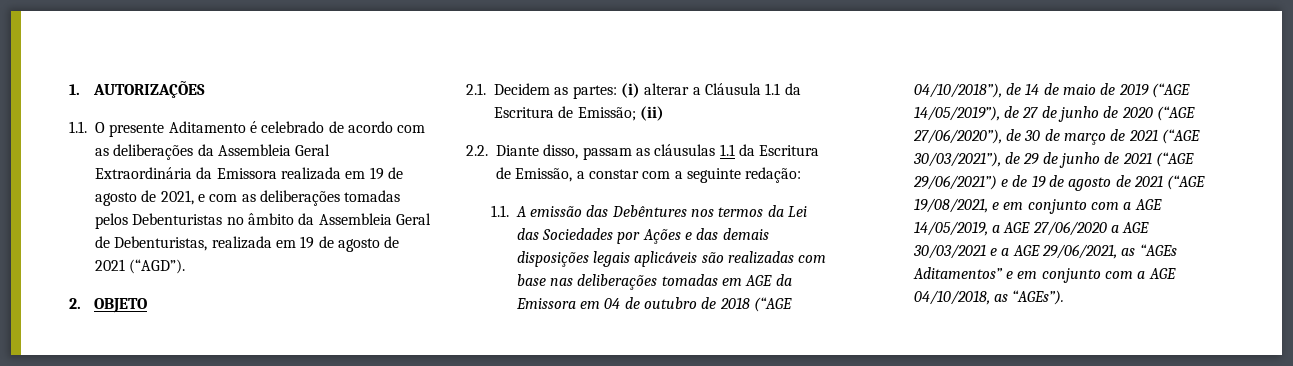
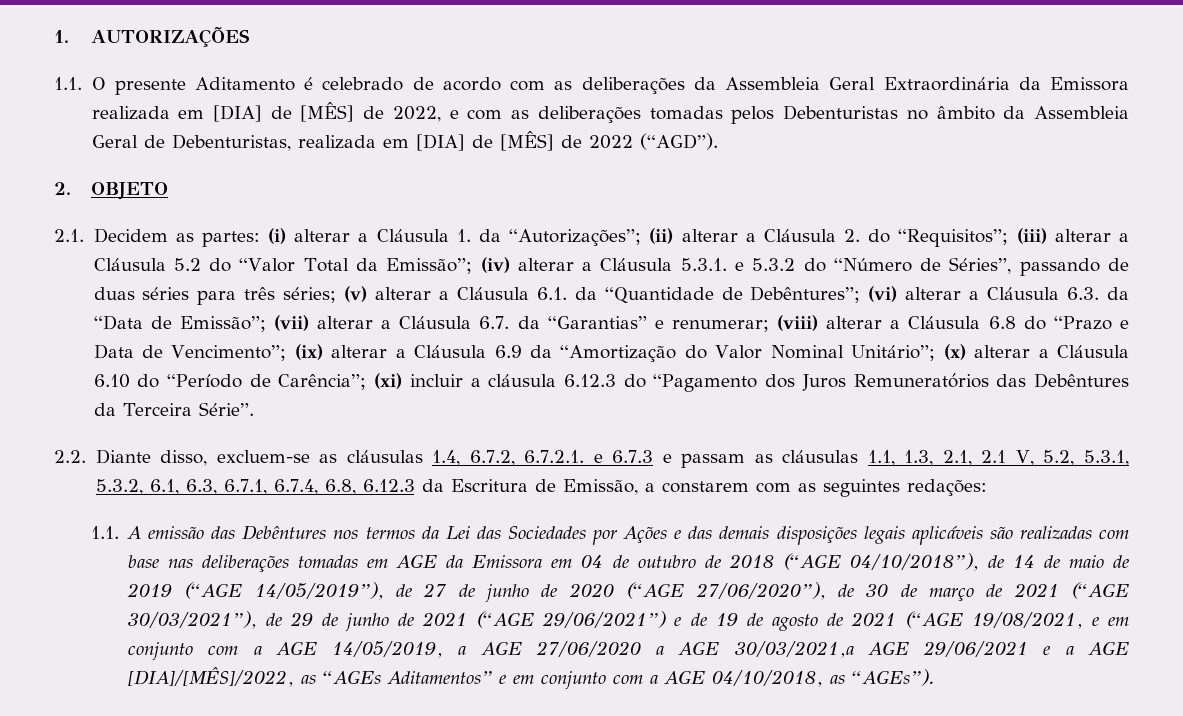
- 1.1. O presente Aditamento é celebrado de acordo com as deliberações da Assembleia Geral Extraordinária da Emissora realizada em 19 de agosto de 2021, e com as deliberações tomadas pelos Debenturistas no âmbito da Assembleia Geral de Debenturistas, realizada em 19 de agosto de 2021 (“AGD”).
+ 1.1. O presente Aditamento é celebrado de acordo com as deliberações da Assembleia Geral Extraordinária da Emissora realizada em [DIA] de [MÊS] de 2022, e com as deliberações tomadas pelos Debenturistas no âmbito da Assembleia Geral de Debenturistas, realizada em [DIA] de [MÊS] de 2022 (“AGD”).
- 2.1. Decidem as partes: (i) alterar a Cláusula 1.1 da Escritura de Emissão; (ii)
- 2.2. Diante disso, passam as cláusulas 1.1 da Escritura de Emissão, a constar com a seguinte redação:
+ 2.1. Decidem as partes: (i) alterar a Cláusula 1. da “Autorizações”; (ii) alterar a Cláusula 2. do “Requisitos”; (iii) alterar a Cláusula 5.2 do “Valor Total da Emissão”; (iv) alterar a Cláusula 5.3.1. e 5.3.2 do “Número de Séries”, passando de duas séries para três séries; (v) alterar a Cláusula 6.1. da “Quantidade de Debêntures”; (vi) alterar a Cláusula 6.3. da “Data de Emissão”; (vii) alterar a Cláusula 6.7. da “Garantias” e renumerar; (viii) alterar a Cláusula 6.8 do “Prazo e Data de Vencimento”; (ix) alterar a Cláusula 6.9 da “Amortização do Valor Nominal Unitário”; (x) alterar a Cláusula 6.10 do “Período de Carência”; (xi) incluir a cláusula 6.12.3 do “Pagamento dos Juros Remuneratórios das Debêntures da Terceira Série”.
+ 2.2. Diante disso, excluem-se as cláusulas 1.4, 6.7.2, 6.7.2.1. e 6.7.3 e passam as cláusulas 1.1, 1.3, 2.1, 2.1 V, 5.2, 5.3.1, 5.3.2, 6.1, 6.3, 6.7.1, 6.7.4, 6.8, 6.12.3 da Escritura de Emissão, a constarem com as seguintes redações:
- 1.1. A emissão das Debêntures nos termos da Lei das Sociedades por Ações e das demais disposições legais aplicáveis são realizadas com base nas deliberações tomadas em AGE da Emissora em 04 de outubro de 2018 (“AGE 04/10/2018”), de 14 de maio de 2019 (“AGE 14/05/2019”), de 27 de junho de 2020 (“AGE 27/06/2020”), de 30 de março de 2021 (“AGE 30/03/2021”), de 29 de junho de 2021 (“AGE 29/06/2021”) e de 19 de agosto de 2021 (“AGE 19/08/2021, e em conjunto com a AGE 14/05/2019, a AGE 27/06/2020 a AGE 30/03/2021 e a AGE 29/06/2021, as “AGEs Aditamentos” e em conjunto com a AGE 04/10/2018, as “AGEs”).
+ 1.1. A emissão das Debêntures nos termos da Lei das Sociedades por Ações e das demais disposições legais aplicáveis são realizadas com base nas deliberações tomadas em AGE da Emissora em 04 de outubro de 2018 (“AGE 04/10/2018”), de 14 de maio de 2019 (“AGE 14/05/2019”), de 27 de junho de 2020 (“AGE 27/06/2020”), de 30 de março de 2021 (“AGE 30/03/2021”), de 29 de junho de 2021 (“AGE 29/06/2021”) e de 19 de agosto de 2021 (“AGE 19/08/2021, e em conjunto com a AGE 14/05/2019, a AGE 27/06/2020 a AGE 30/03/2021,a AGE 29/06/2021 e a AGE [DIA]/[MÊS]/2022, as “AGEs Aditamentos” e em conjunto com a AGE 04/10/2018, as “AGEs”).

